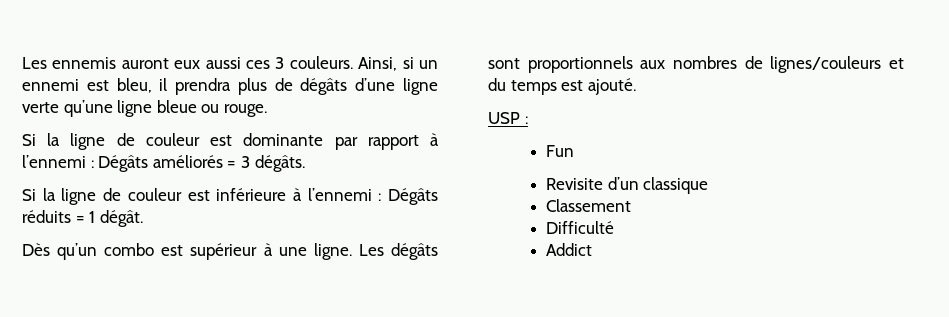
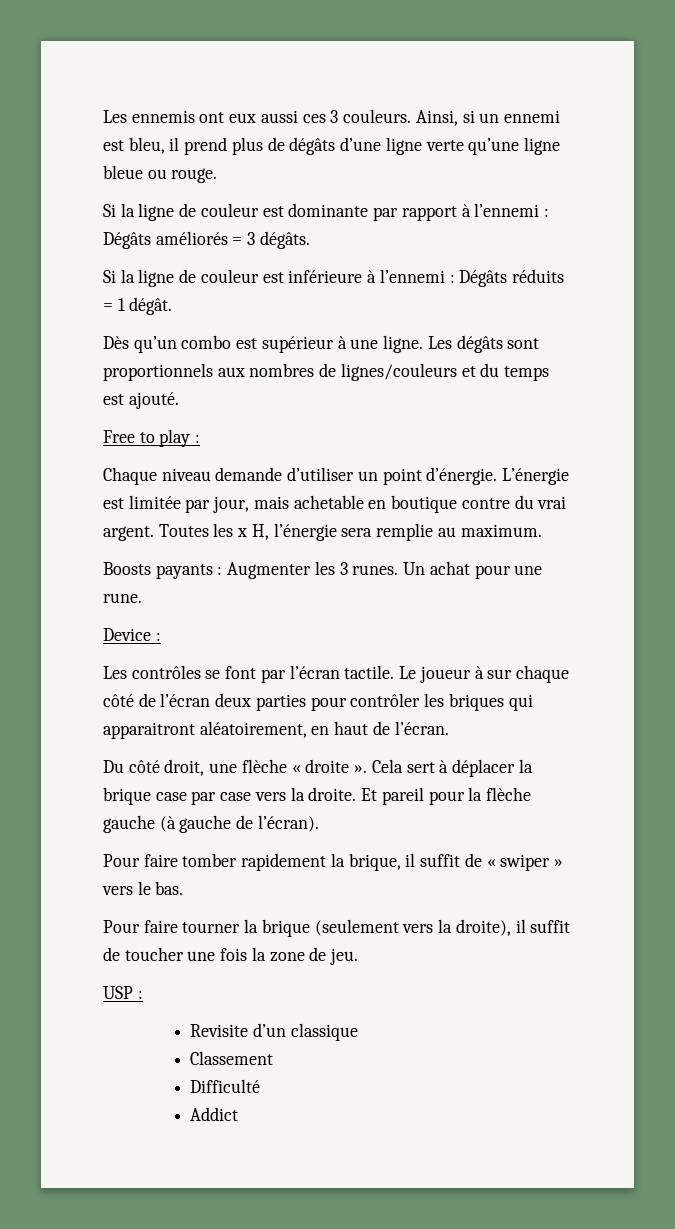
- Les ennemis auront eux aussi ces 3 couleurs.
+ Les ennemis ont eux aussi ces 3 couleurs.
- Ainsi, si un ennemi est bleu, il prendra plus de dégâts d’une ligne verte qu’une ligne bleue ou rouge.
+ Ainsi, si un ennemi est bleu, il prend plus de dégâts d’une ligne verte qu’une ligne bleue ou rouge.
+ Free to play :
+ Chaque niveau demande d’utiliser un point d’énergie. L’énergie est limitée par jour, mais achetable en boutique contre du vrai argent. Toutes les x H, l’énergie sera remplie au maximum.
+ Boosts payants : Augmenter les 3 runes. Un achat pour une rune.
+ Device :
+ Les contrôles se font par l’écran tactile. Le joueur à sur chaque côté de l’écran deux parties pour contrôler les briques qui apparaitront aléatoirement, en haut de l’écran.
+ Du côté droit, une flèche « droite ». Cela sert à déplacer la brique case par case vers la droite. Et pareil pour la flèche gauche (à gauche de l’écran).
+ Pour faire tomber rapidement la brique, il suffit de « swiper » vers le bas.
+ Pour faire tourner la brique (seulement vers la droite), il suffit de toucher une fois la zone de jeu.
- Fun

